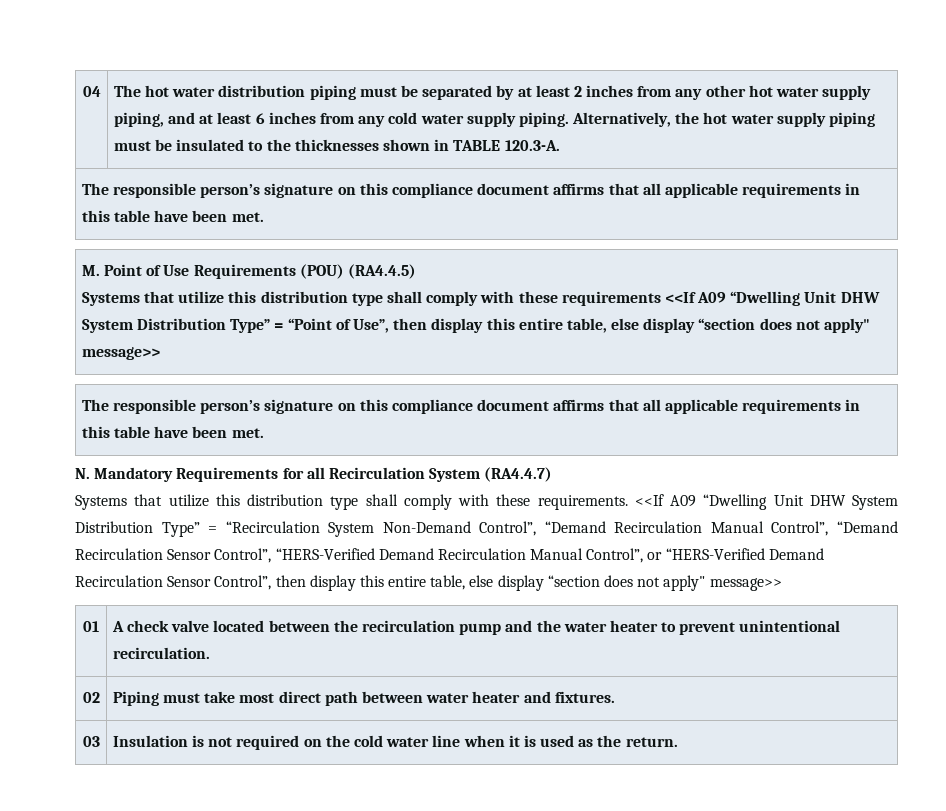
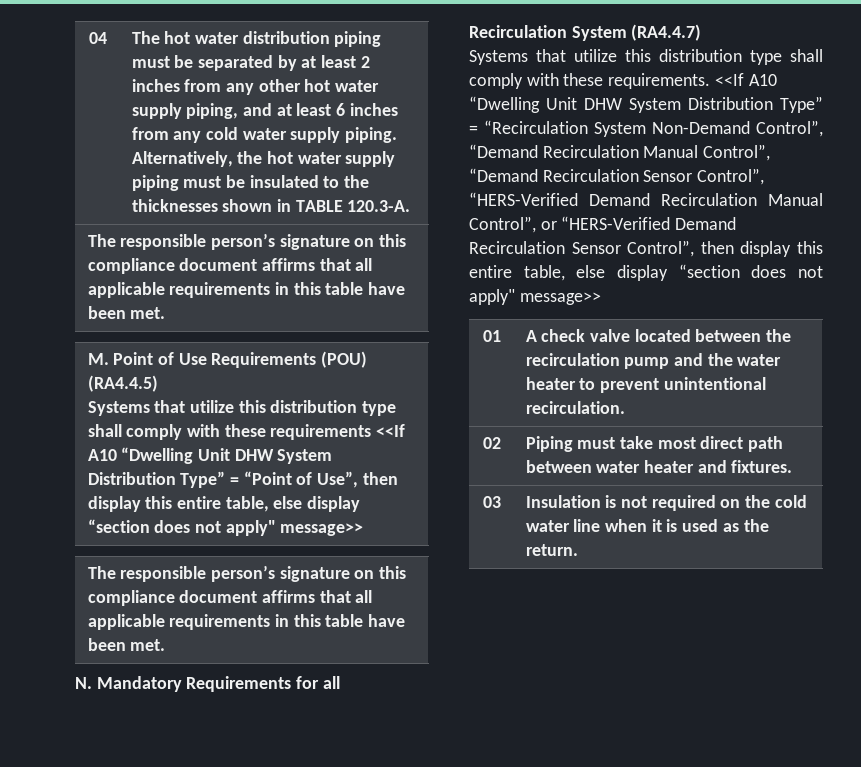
- Systems that utilize this distribution type shall comply with these requirements <<If A09 “Dwelling Unit DHW System Distribution Type” = “Point of Use”, then display this entire table, else display “section does not apply" message>>
+ Systems that utilize this distribution type shall comply with these requirements <<If A10 “Dwelling Unit DHW System Distribution Type” = “Point of Use”, then display this entire table, else display “section does not apply" message>>
- <<If A09 “Dwelling Unit DHW System Distribution Type” = “Recirculation System Non-Demand Control”, “Demand Recirculation Manual Control”, “Demand Recirculation Sensor Control”, “HERS-Verified Demand Recirculation Manual Control”, or “HERS-Verified Demand Recirculation Sensor Control”, then display this entire table, else display “section does not apply" message>>
+ <<If A10 “Dwelling Unit DHW System Distribution Type” = “Recirculation System Non-Demand Control”, “Demand Recirculation Manual Control”, “Demand Recirculation Sensor Control”, “HERS-Verified Demand Recirculation Manual Control”, or “HERS-Verified Demand Recirculation Sensor Control”, then display this entire table, else display “section does not apply" message>>

